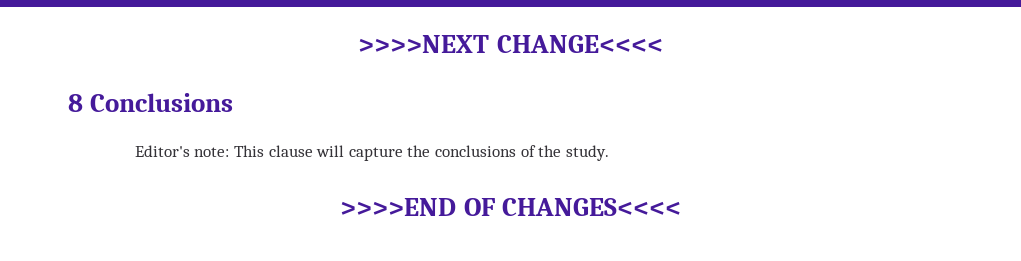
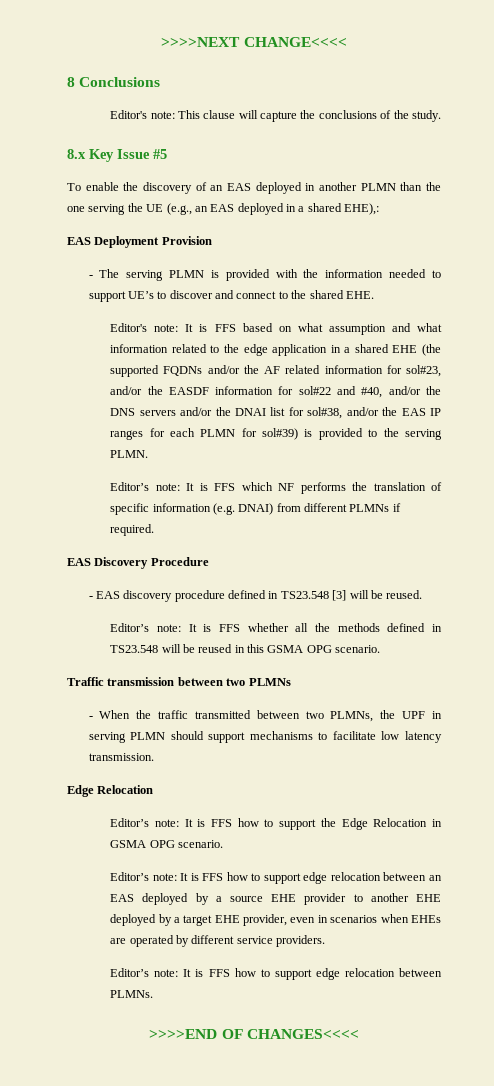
+ 8.x Key Issue #5
+ To enable the discovery of an EAS deployed in another PLMN than the one serving the UE (e.g., an EAS deployed in a shared EHE),:
+ EAS Deployment Provision
+ - The serving PLMN is provided with the information needed to support UE’s to discover and connect to the shared EHE.
+ Editor's note: It is FFS based on what assumption and what information related to the edge application in a shared EHE (the supported FQDNs and/or the AF related information for sol#23, and/or the EASDF information for sol#22 and #40, and/or the DNS servers and/or the DNAI list for sol#38, and/or the EAS IP ranges for each PLMN for sol#39) is provided to the serving PLMN.
+ Editor’s note: It is FFS which NF performs the translation of specific information (e.g. DNAI) from different PLMNs if required.
+ EAS Discovery Procedure
+ - EAS discovery procedure defined in TS23.548 [3] will be reused.
+ Editor’s note: It is FFS whether all the methods defined in TS23.548 will be reused in this GSMA OPG scenario.
+ Traffic transmission between two PLMNs
+ - When the traffic transmitted between two PLMNs, the UPF in serving PLMN should support mechanisms to facilitate low latency transmission.
+ Edge Relocation
+ Editor’s note: It is FFS how to support the Edge Relocation in GSMA OPG scenario.
+ Editor’s note: It is FFS how to support edge relocation between an EAS deployed by a source EHE provider to another EHE deployed by a target EHE provider, even in scenarios when EHEs are operated by different service providers.
+ Editor’s note: It is FFS how to support edge relocation between PLMNs.

